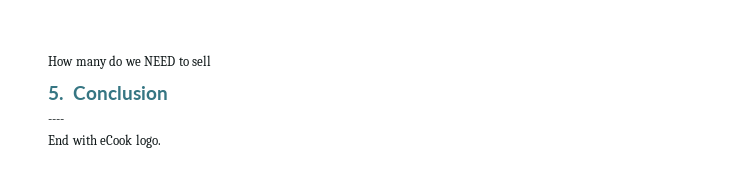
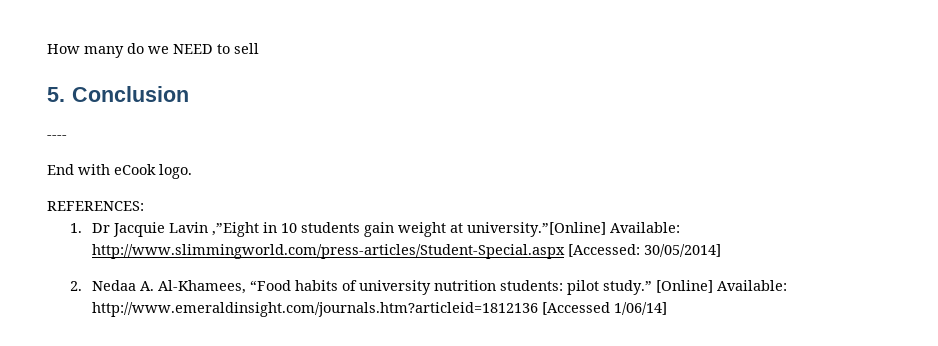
+ REFERENCES:
+ 1. Dr Jacquie Lavin ,”Eight in 10 students gain weight at university.”[Online] Available: http://www.slimmingworld.com/press-articles/Student-Special.aspx [Accessed: 30/05/2014]
+ 2. Nedaa A. Al-Khamees, “Food habits of university nutrition students: pilot study.” [Online] Available: http://www.emeraldinsight.com/journals.htm?articleid=1812136 [Accessed 1/06/14]

